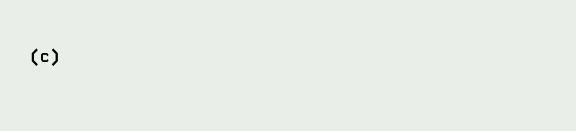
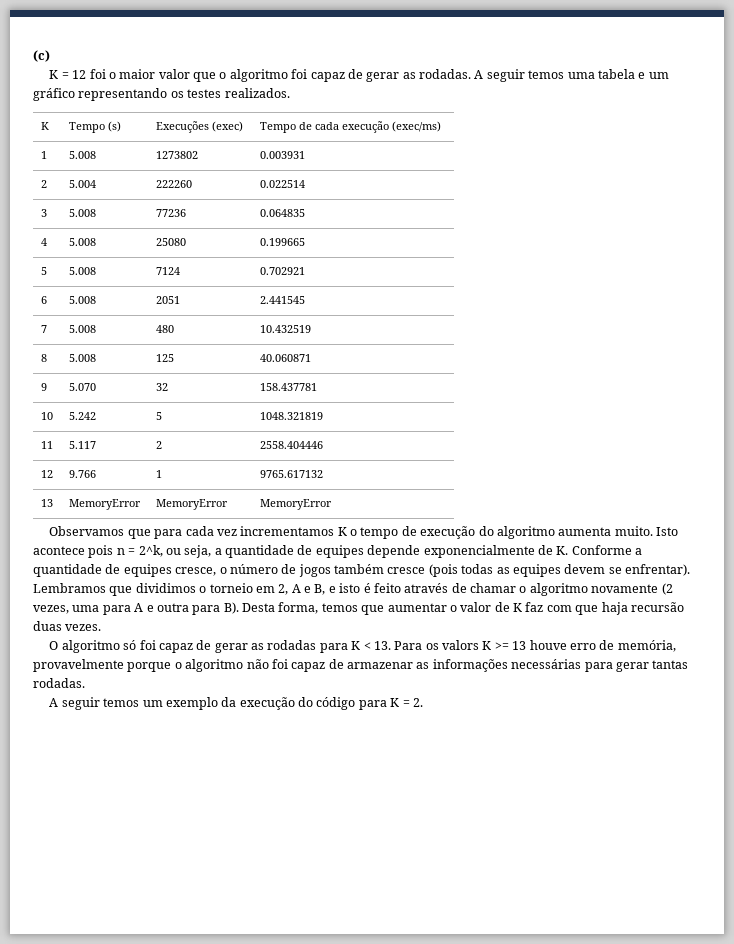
+ K = 12 foi o maior valor que o algoritmo foi capaz de gerar as rodadas. A seguir temos uma tabela e um gráfico representando os testes realizados.
+ K | Tempo (s) | Execuções (exec) | Tempo de cada execução (exec/ms)
+ 1 | 5.008 | 1273802 | 0.003931
+ 2 | 5.004 | 222260 | 0.022514
+ 3 | 5.008 | 77236 | 0.064835
+ 4 | 5.008 | 25080 | 0.199665
+ 5 | 5.008 | 7124 | 0.702921
+ 6 | 5.008 | 2051 | 2.441545
+ 7 | 5.008 | 480 | 10.432519
+ 8 | 5.008 | 125 | 40.060871
+ 9 | 5.070 | 32 | 158.437781
+ 10 | 5.242 | 5 | 1048.321819
+ 11 | 5.117 | 2 | 2558.404446
+ 12 | 9.766 | 1 | 9765.617132
+ 13 | MemoryError | MemoryError | MemoryError
+ Observamos que para cada vez incrementamos K o tempo de execução do algoritmo aumenta muito. Isto acontece pois n = 2^k, ou seja, a quantidade de equipes depende exponencialmente de K. Conforme a quantidade de equipes cresce, o número de jogos também cresce (pois todas as equipes devem se enfrentar). Lembramos que dividimos o torneio em 2, A e B, e isto é feito através de chamar o algoritmo novamente (2 vezes, uma para A e outra para B). Desta forma, temos que aumentar o valor de K faz com que haja recursão duas vezes.
+ O algoritmo só foi capaz de gerar as rodadas para K < 13. Para os valors K >= 13 houve erro de memória, provavelmente porque o algoritmo não foi capaz de armazenar as informações necessárias para gerar tantas rodadas.
+ A seguir temos um exemplo da execução do código para K = 2.

